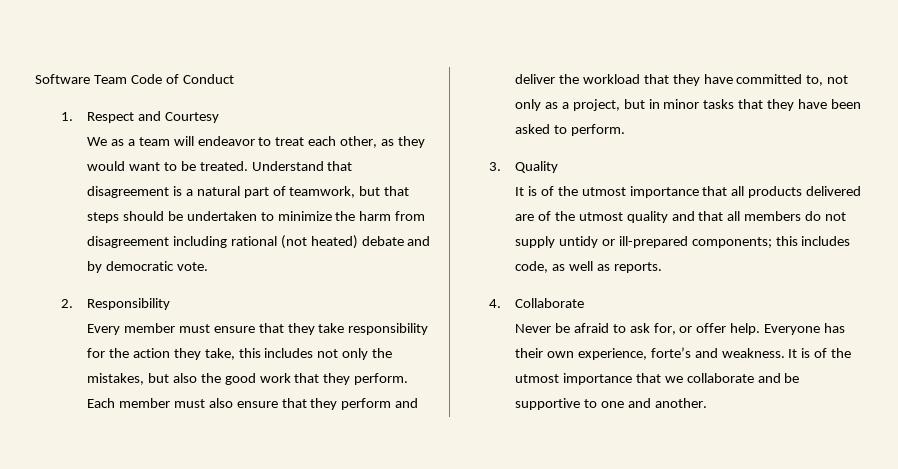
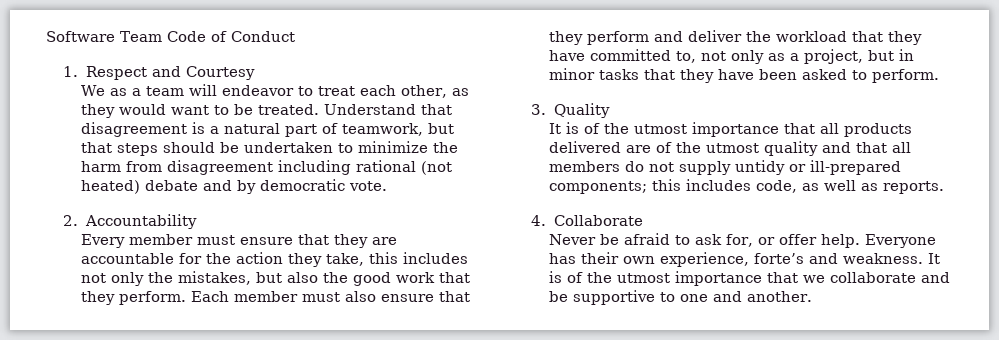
- 2. Responsibility
+ 2. Accountability
- Every member must ensure that they take responsibility for the action they take, this includes not only the mistakes, but also the good work that they perform.
+ Every member must ensure that they are accountable for the action they take, this includes not only the mistakes, but also the good work that they perform.

